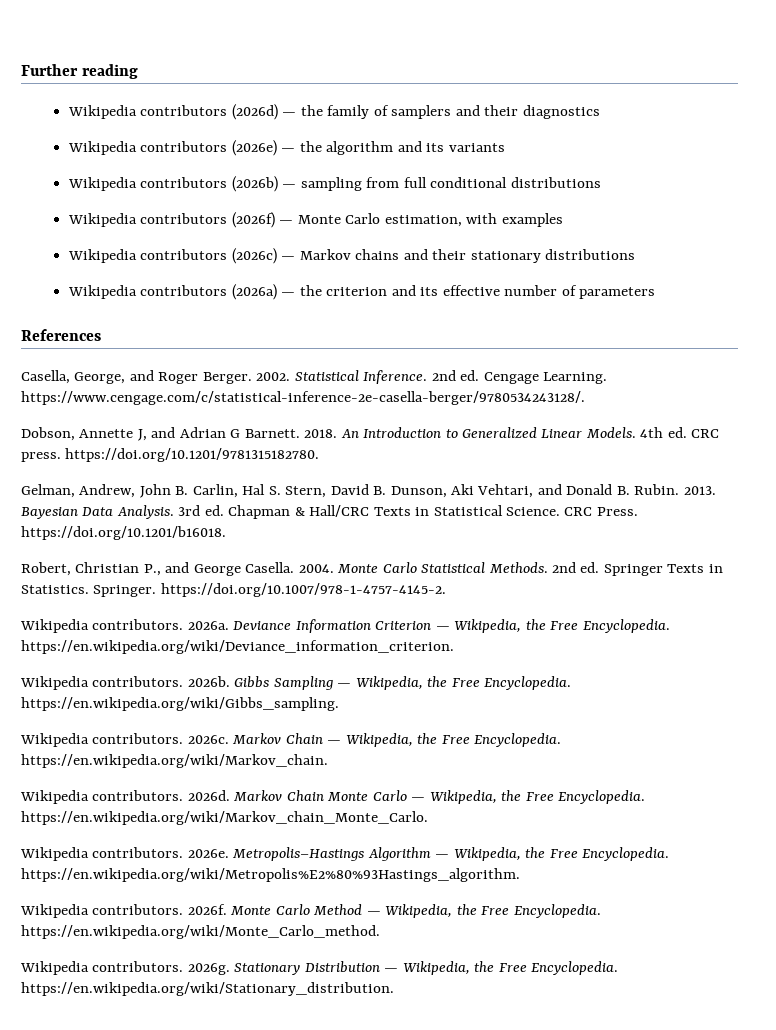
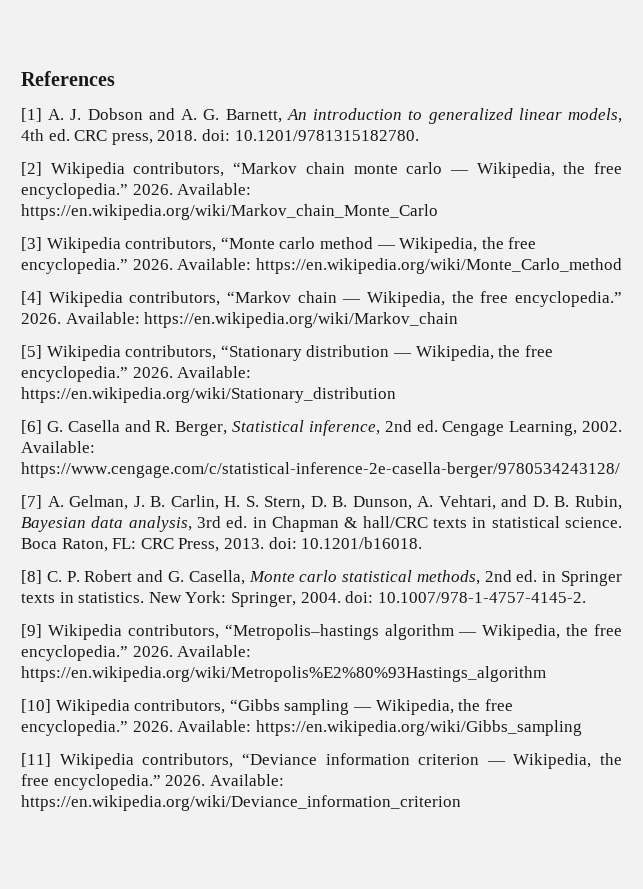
- Further reading
- Wikipedia contributors (2026d) — the family of samplers and their diagnostics
- Wikipedia contributors (2026e) — the algorithm and its variants
- Wikipedia contributors (2026b) — sampling from full conditional distributions
- Wikipedia contributors (2026f) — Monte Carlo estimation, with examples
- Wikipedia contributors (2026c) — Markov chains and their stationary distributions
- Wikipedia contributors (2026a) — the criterion and its effective number of parameters
  References
- Casella, George, and Roger Berger. 2002. Statistical Inference. 2nd ed. Cengage Learning. https://www.cengage.com/c/statistical-inference-2e-casella-berger/9780534243128/.
- Dobson, Annette J, and Adrian G Barnett. 2018. An Introduction to Generalized Linear Models. 4th ed. CRC press. https://doi.org/10.1201/9781315182780.
- Gelman, Andrew, John B. Carlin, Hal S. Stern, David B. Dunson, Aki Vehtari, and Donald B. Rubin. 2013. Bayesian Data Analysis. 3rd ed. Chapman & Hall/CRC Texts in Statistical Science. CRC Press. https://doi.org/10.1201/b16018.
- Robert, Christian P., and George Casella. 2004. Monte Carlo Statistical Methods. 2nd ed. Springer Texts in Statistics. Springer. https://doi.org/10.1007/978-1-4757-4145-2.
- Wikipedia contributors. 2026a. Deviance Information Criterion — Wikipedia, the Free Encyclopedia. https://en.wikipedia.org/wiki/Deviance_information_criterion.
- Wikipedia contributors. 2026b. Gibbs Sampling — Wikipedia, the Free Encyclopedia. https://en.wikipedia.org/wiki/Gibbs_sampling.
- Wikipedia contributors. 2026c. Markov Chain — Wikipedia, the Free Encyclopedia. https://en.wikipedia.org/wiki/Markov_chain.
- Wikipedia contributors. 2026d. Markov Chain Monte Carlo — Wikipedia, the Free Encyclopedia. https://en.wikipedia.org/wiki/Markov_chain_Monte_Carlo.
- Wikipedia contributors. 2026e. Metropolis–Hastings Algorithm — Wikipedia, the Free Encyclopedia. https://en.wikipedia.org/wiki/Metropolis%E2%80%93Hastings_algorithm.
- Wikipedia contributors. 2026f. Monte Carlo Method — Wikipedia, the Free Encyclopedia. https://en.wikipedia.org/wiki/Monte_Carlo_method.
- Wikipedia contributors. 2026g. Stationary Distribution — Wikipedia, the Free Encyclopedia. https://en.wikipedia.org/wiki/Stationary_distribution.
+ [1] A. J. Dobson and A. G. Barnett, An introduction to generalized linear models, 4th ed. CRC press, 2018. doi: 10.1201/9781315182780.
+ [2] Wikipedia contributors, “Markov chain monte carlo — Wikipedia, the free encyclopedia.” 2026. Available: https://en.wikipedia.org/wiki/Markov_chain_Monte_Carlo
+ [3] Wikipedia contributors, “Monte carlo method — Wikipedia, the free encyclopedia.” 2026. Available: https://en.wikipedia.org/wiki/Monte_Carlo_method
+ [4] Wikipedia contributors, “Markov chain — Wikipedia, the free encyclopedia.” 2026. Available: https://en.wikipedia.org/wiki/Markov_chain
+ [5] Wikipedia contributors, “Stationary distribution — Wikipedia, the free encyclopedia.” 2026. Available: https://en.wikipedia.org/wiki/Stationary_distribution
+ [6] G. Casella and R. Berger, Statistical inference, 2nd ed. Cengage Learning, 2002. Available: https://www.cengage.com/c/statistical-inference-2e-casella-berger/9780534243128/
+ [7] A. Gelman, J. B. Carlin, H. S. Stern, D. B. Dunson, A. Vehtari, and D. B. Rubin, Bayesian data analysis, 3rd ed. in Chapman & hall/CRC texts in statistical science. Boca Raton, FL: CRC Press, 2013. doi: 10.1201/b16018.
+ [8] C. P. Robert and G. Casella, Monte carlo statistical methods, 2nd ed. in Springer texts in statistics. New York: Springer, 2004. doi: 10.1007/978-1-4757-4145-2.
+ [9] Wikipedia contributors, “Metropolis–hastings algorithm — Wikipedia, the free encyclopedia.” 2026. Available: https://en.wikipedia.org/wiki/Metropolis%E2%80%93Hastings_algorithm
+ [10] Wikipedia contributors, “Gibbs sampling — Wikipedia, the free encyclopedia.” 2026. Available: https://en.wikipedia.org/wiki/Gibbs_sampling
+ [11] Wikipedia contributors, “Deviance information criterion — Wikipedia, the free encyclopedia.” 2026. Available: https://en.wikipedia.org/wiki/Deviance_information_criterion

